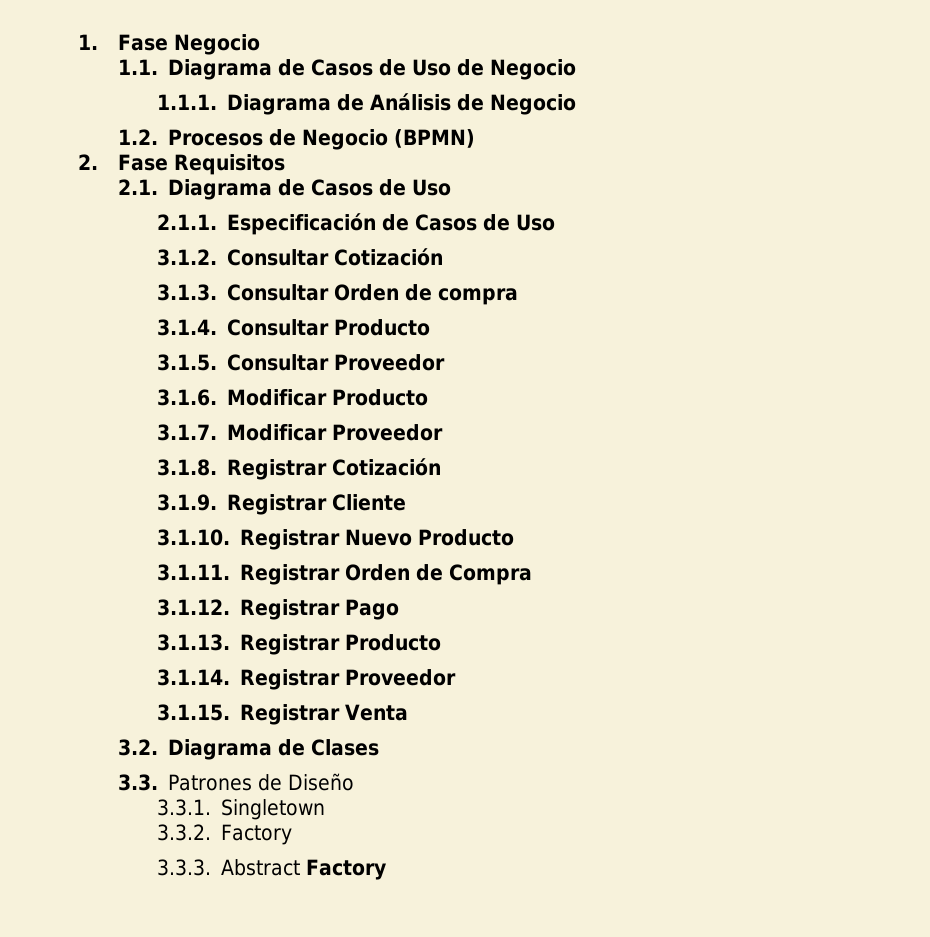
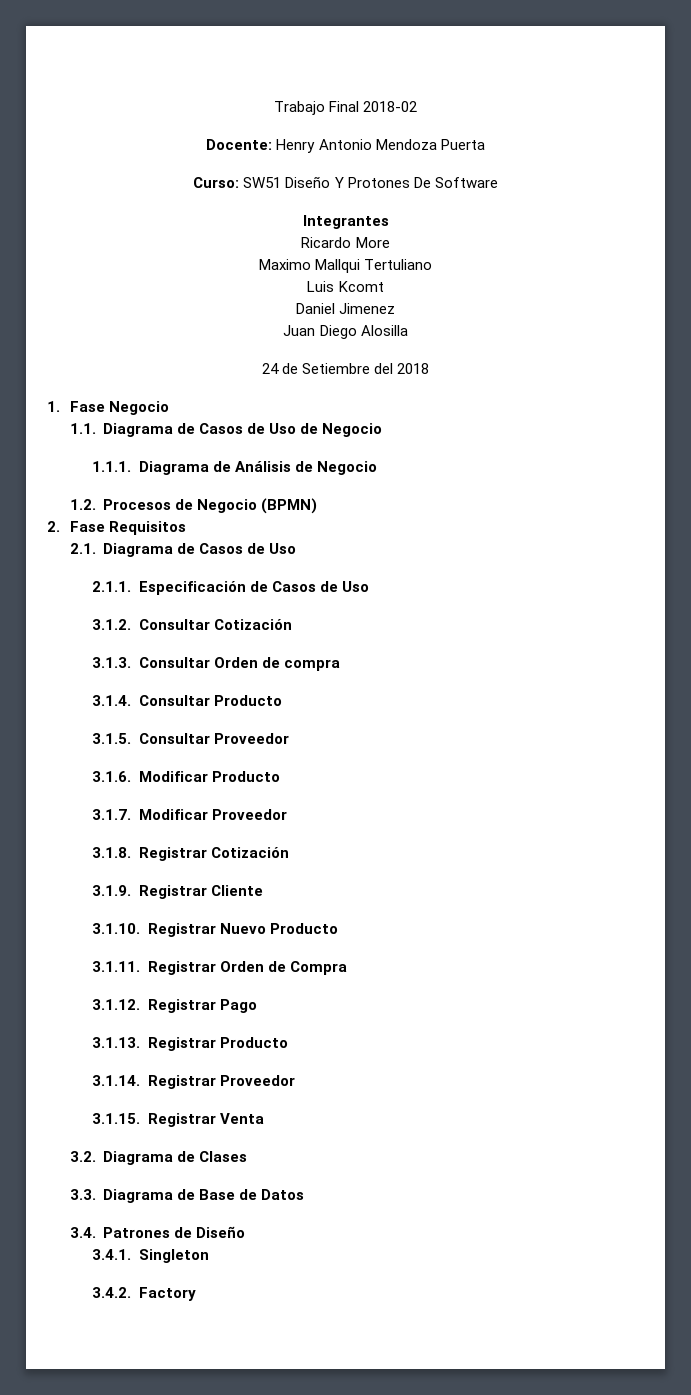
+ Trabajo Final 2018-02
+ Docente: Henry Antonio Mendoza Puerta
+ Curso: SW51 Diseño Y Protones De Software
+ Integrantes
+ Ricardo More
+ Maximo Mallqui Tertuliano
+ Luis Kcomt
+ Daniel Jimenez
+ Juan Diego Alosilla
+ 24 de Setiembre del 2018
- 3.3. Patrones de Diseño
- 3.3.1. Singletown
- 3.3.2. Factory
- 3.3.3. Abstract Factory
+ 3.3. Diagrama de Base de Datos
+ 3.4. Patrones de Diseño
+ 3.4.1. Singleton
+ 3.4.2. Factory

